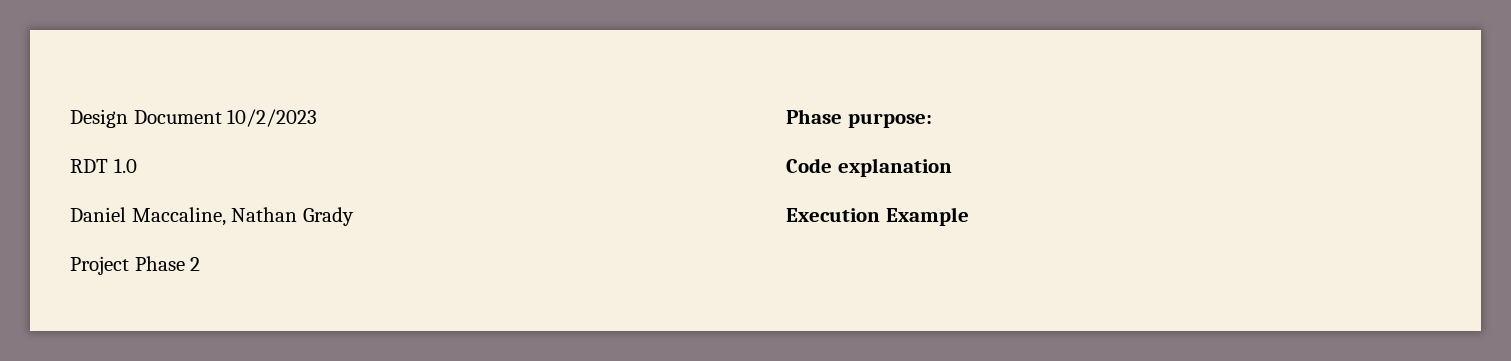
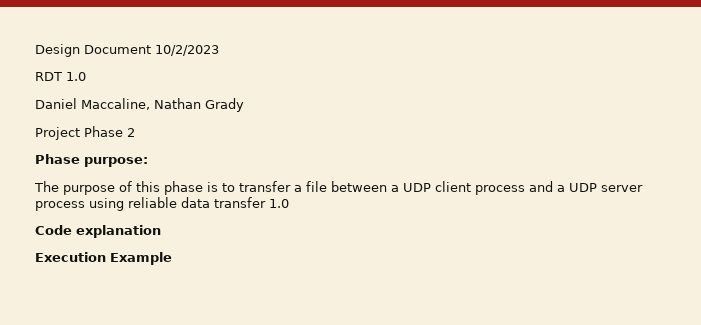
+ The purpose of this phase is to transfer a file between a UDP client process and a UDP server process using reliable data transfer 1.0

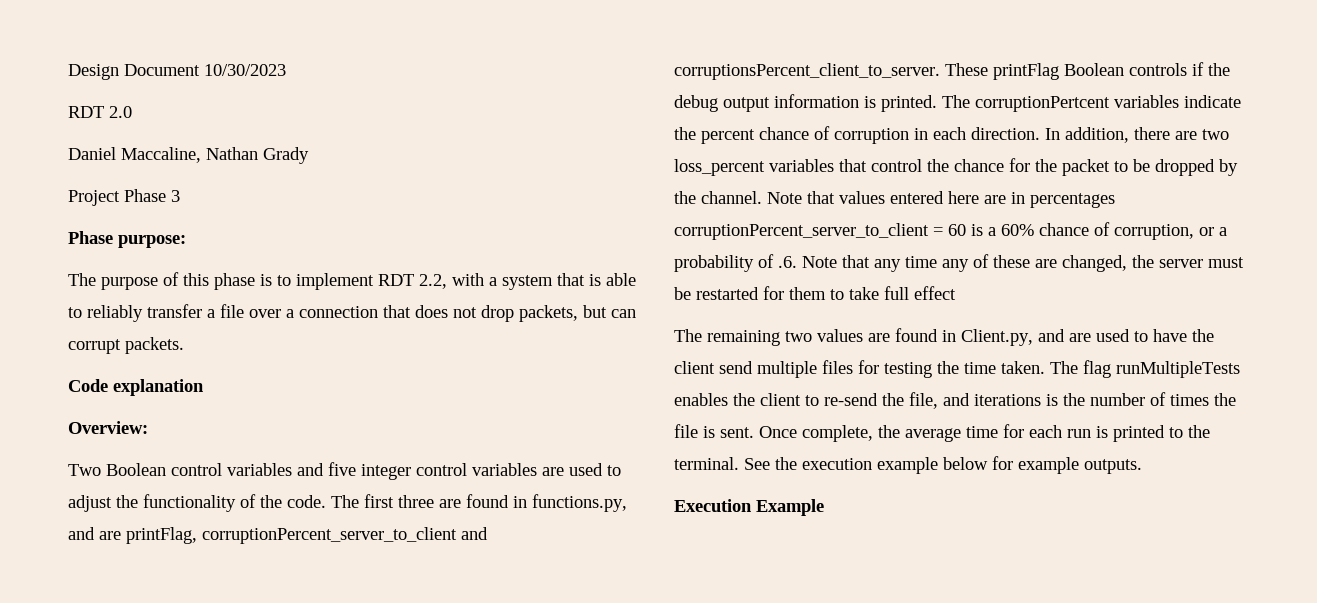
- Design Document 10/2/2023
- RDT 1.0
+ Design Document 10/30/2023
+ RDT 2.0
- Project Phase 2
+ Project Phase 3
- The purpose of this phase is to transfer a file between a UDP client process and a UDP server process using reliable data transfer 1.0
+ The purpose of this phase is to implement RDT 2.2, with a system that is able to reliably transfer a file over a connection that does not drop packets, but can corrupt packets.
  Code explanation
+ Overview:
+ Two Boolean control variables and five integer control variables are used to adjust the functionality of the code. The first three are found in functions.py, and are printFlag, corruptionPercent_server_to_client and corruptionsPercent_client_to_server. These printFlag Boolean controls if the debug output information is printed. The corruptionPertcent variables indicate the percent chance of corruption in each direction. In addition, there are two loss_percent variables that control the chance for the packet to be dropped by the channel. Note that values entered here are in percentages corruptionPercent_server_to_client = 60 is a 60% chance of corruption, or a probability of .6. Note that any time any of these are changed, the server must be restarted for them to take full effect
+ The remaining two values are found in Client.py, and are used to have the client send multiple files for testing the time taken. The flag runMultipleTests enables the client to re-send the file, and iterations is the number of times the file is sent. Once complete, the average time for each run is printed to the terminal. See the execution example below for example outputs.

